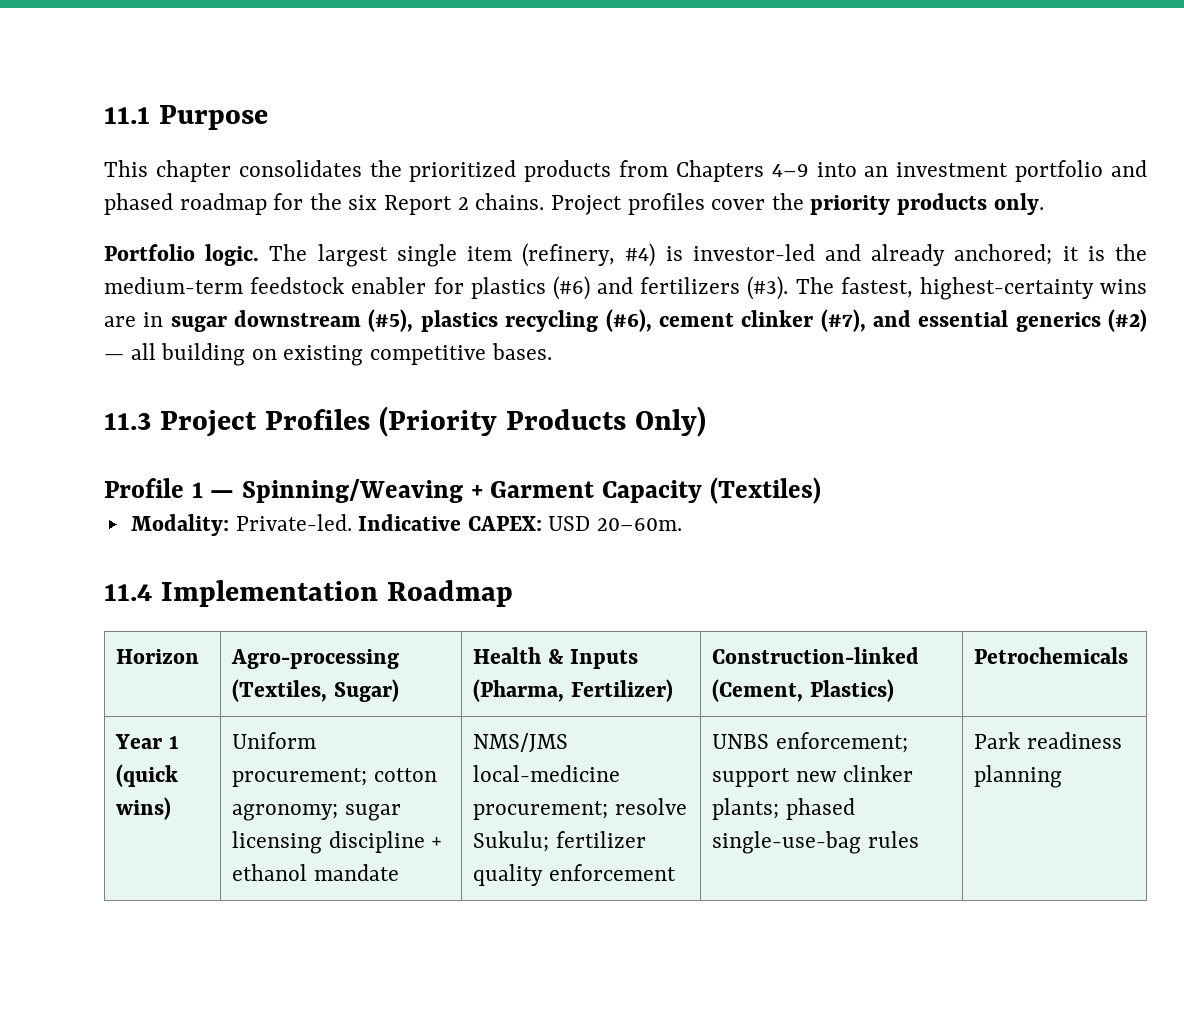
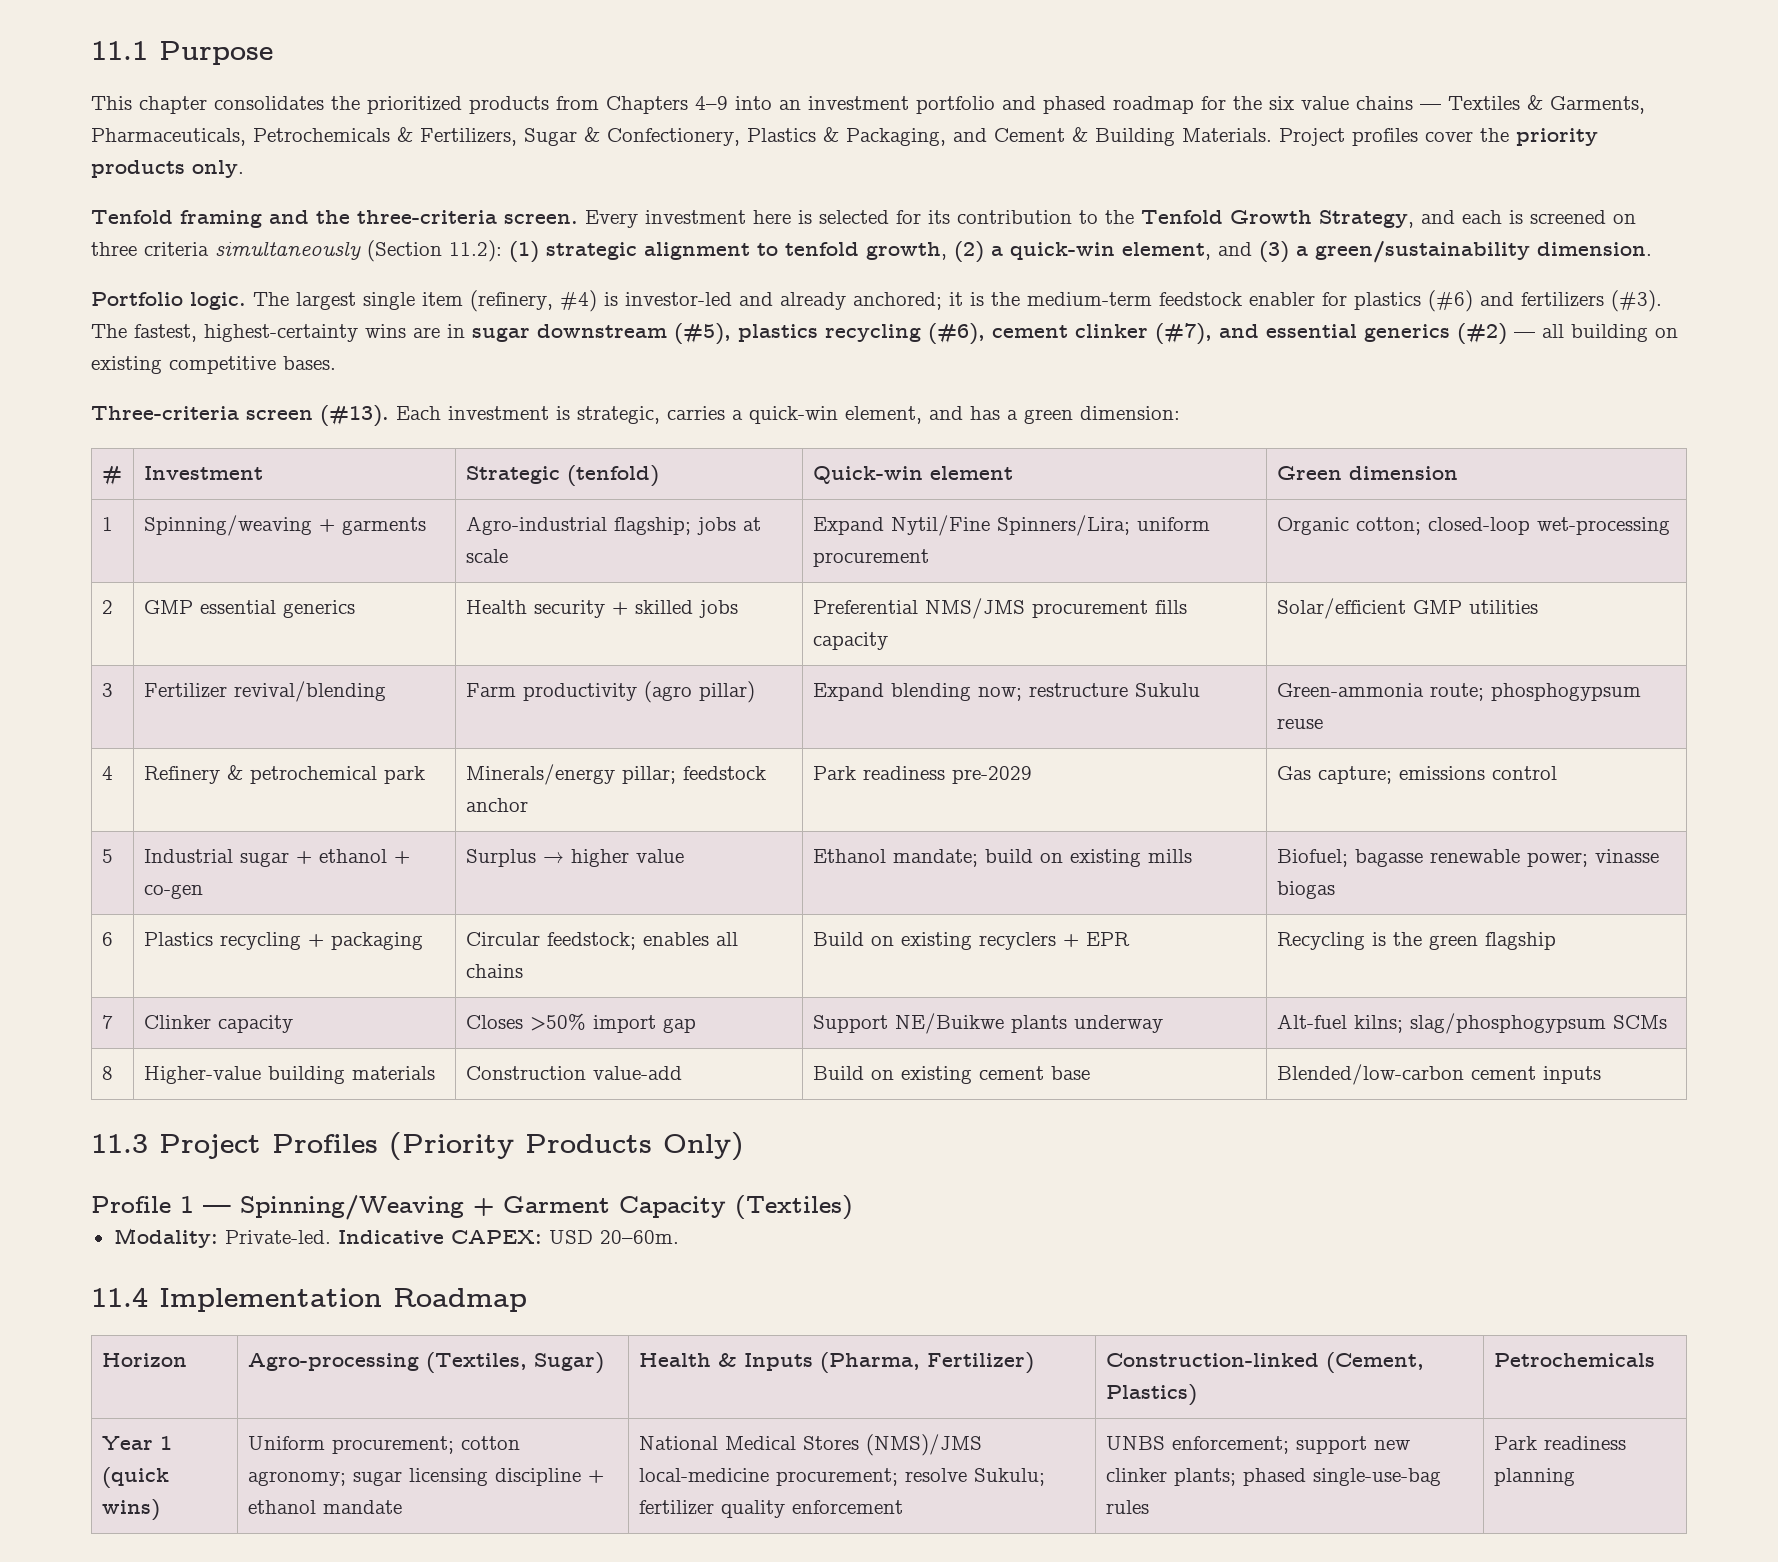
- This chapter consolidates the prioritized products from Chapters 4–9 into an investment portfolio and phased roadmap for the six Report 2 chains.
+ This chapter consolidates the prioritized products from Chapters 4–9 into an investment portfolio and phased roadmap for the six value chains — Textiles & Garments, Pharmaceuticals, Petrochemicals & Fertilizers, Sugar & Confectionery, Plastics & Packaging, and Cement & Building Materials.
+ Tenfold framing and the three-criteria screen. Every investment here is selected for its contribution to the Tenfold Growth Strategy, and each is screened on three criteria simultaneously (Section 11.2): (1) strategic alignment to tenfold growth, (2) a quick-win element, and (3) a green/sustainability dimension.
+ Three-criteria screen (#13). Each investment is strategic, carries a quick-win element, and has a green dimension:
+ # | Investment | Strategic (tenfold) | Quick-win element | Green dimension
+ 1 | Spinning/weaving + garments | Agro-industrial flagship; jobs at scale | Expand Nytil/Fine Spinners/Lira; uniform procurement | Organic cotton; closed-loop wet-processing
+ 2 | GMP essential generics | Health security + skilled jobs | Preferential NMS/JMS procurement fills capacity | Solar/efficient GMP utilities
+ 3 | Fertilizer revival/blending | Farm productivity (agro pillar) | Expand blending now; restructure Sukulu | Green-ammonia route; phosphogypsum reuse
+ 4 | Refinery & petrochemical park | Minerals/energy pillar; feedstock anchor | Park readiness pre-2029 | Gas capture; emissions control
+ 5 | Industrial sugar + ethanol + co-gen | Surplus → higher value | Ethanol mandate; build on existing mills | Biofuel; bagasse renewable power; vinasse biogas
+ 6 | Plastics recycling + packaging | Circular feedstock; enables all chains | Build on existing recyclers + EPR | Recycling is the green flagship
+ 7 | Clinker capacity | Closes >50% import gap | Support NE/Buikwe plants underway | Alt-fuel kilns; slag/phosphogypsum SCMs
+ 8 | Higher-value building materials | Construction value-add | Build on existing cement base | Blended/low-carbon cement inputs
- Year 1 (quick wins) | Uniform procurement; cotton agronomy; sugar licensing discipline + ethanol mandate | NMS/JMS local-medicine procurement; resolve Sukulu; fertilizer quality enforcement | UNBS enforcement; support new clinker plants; phased single-use-bag rules | Park readiness planning
+ Year 1 (quick wins) | Uniform procurement; cotton agronomy; sugar licensing discipline + ethanol mandate | National Medical Stores (NMS)/JMS local-medicine procurement; resolve Sukulu; fertilizer quality enforcement | UNBS enforcement; support new clinker plants; phased single-use-bag rules | Park readiness planning

